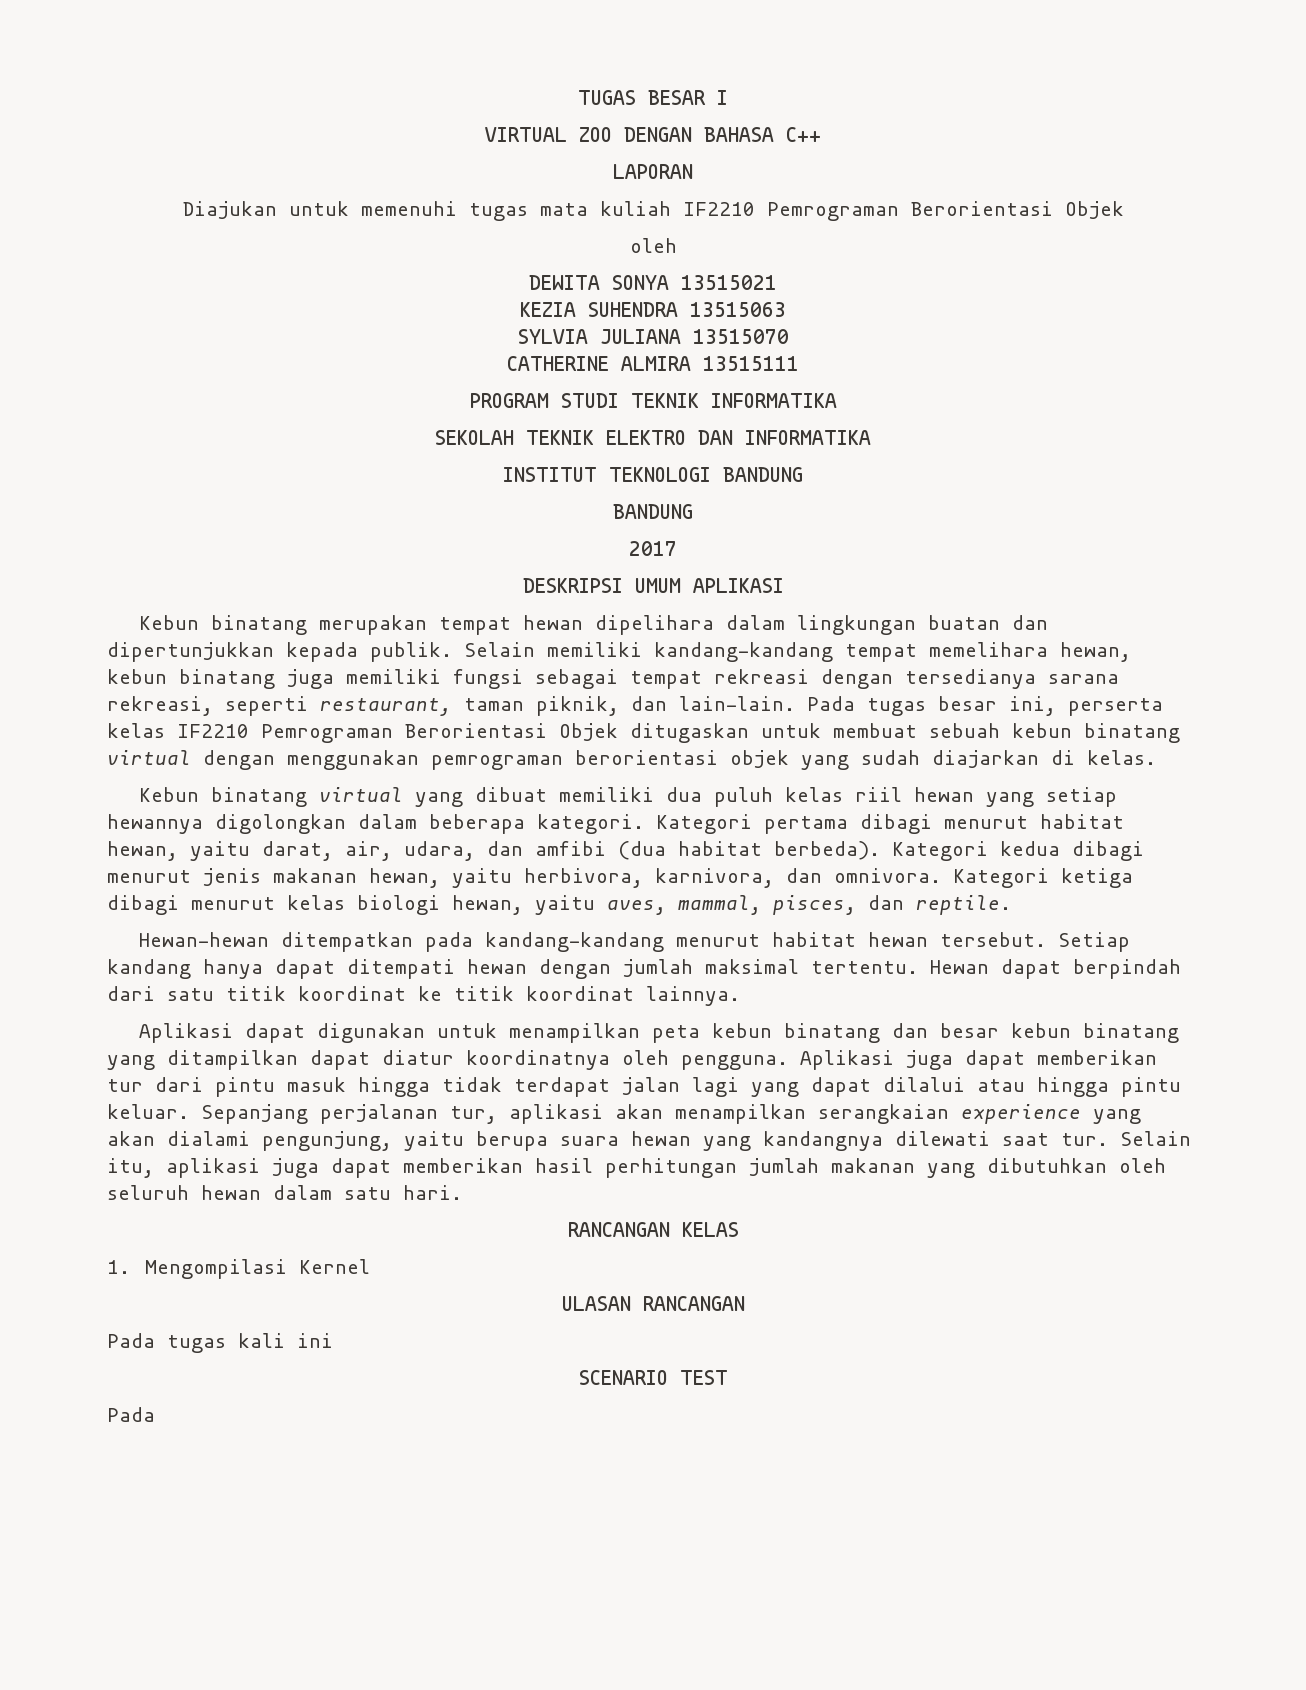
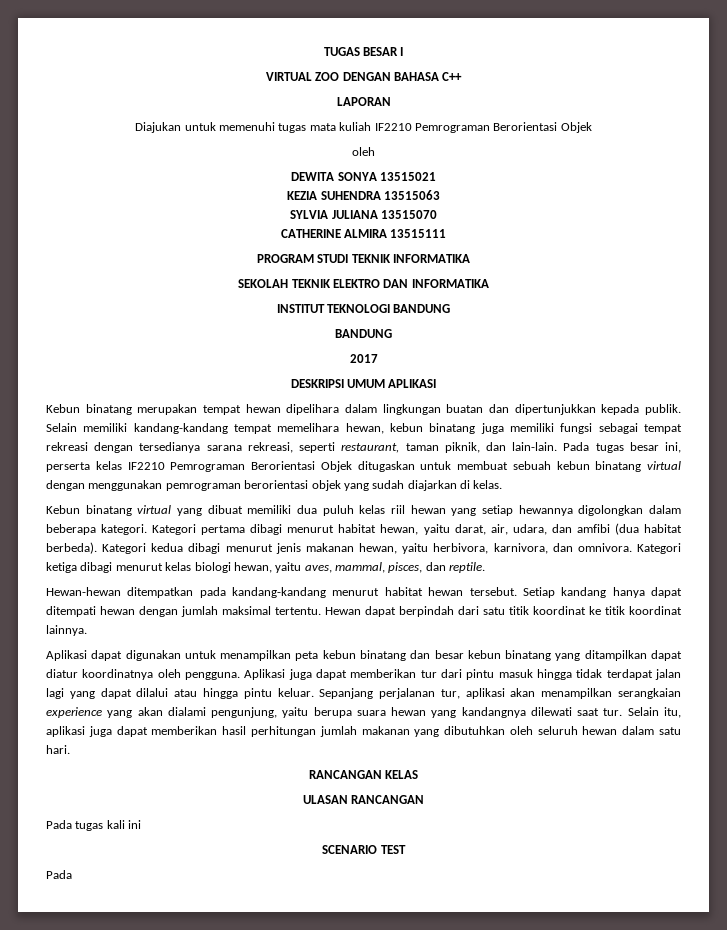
- 1. Mengompilasi Kernel

